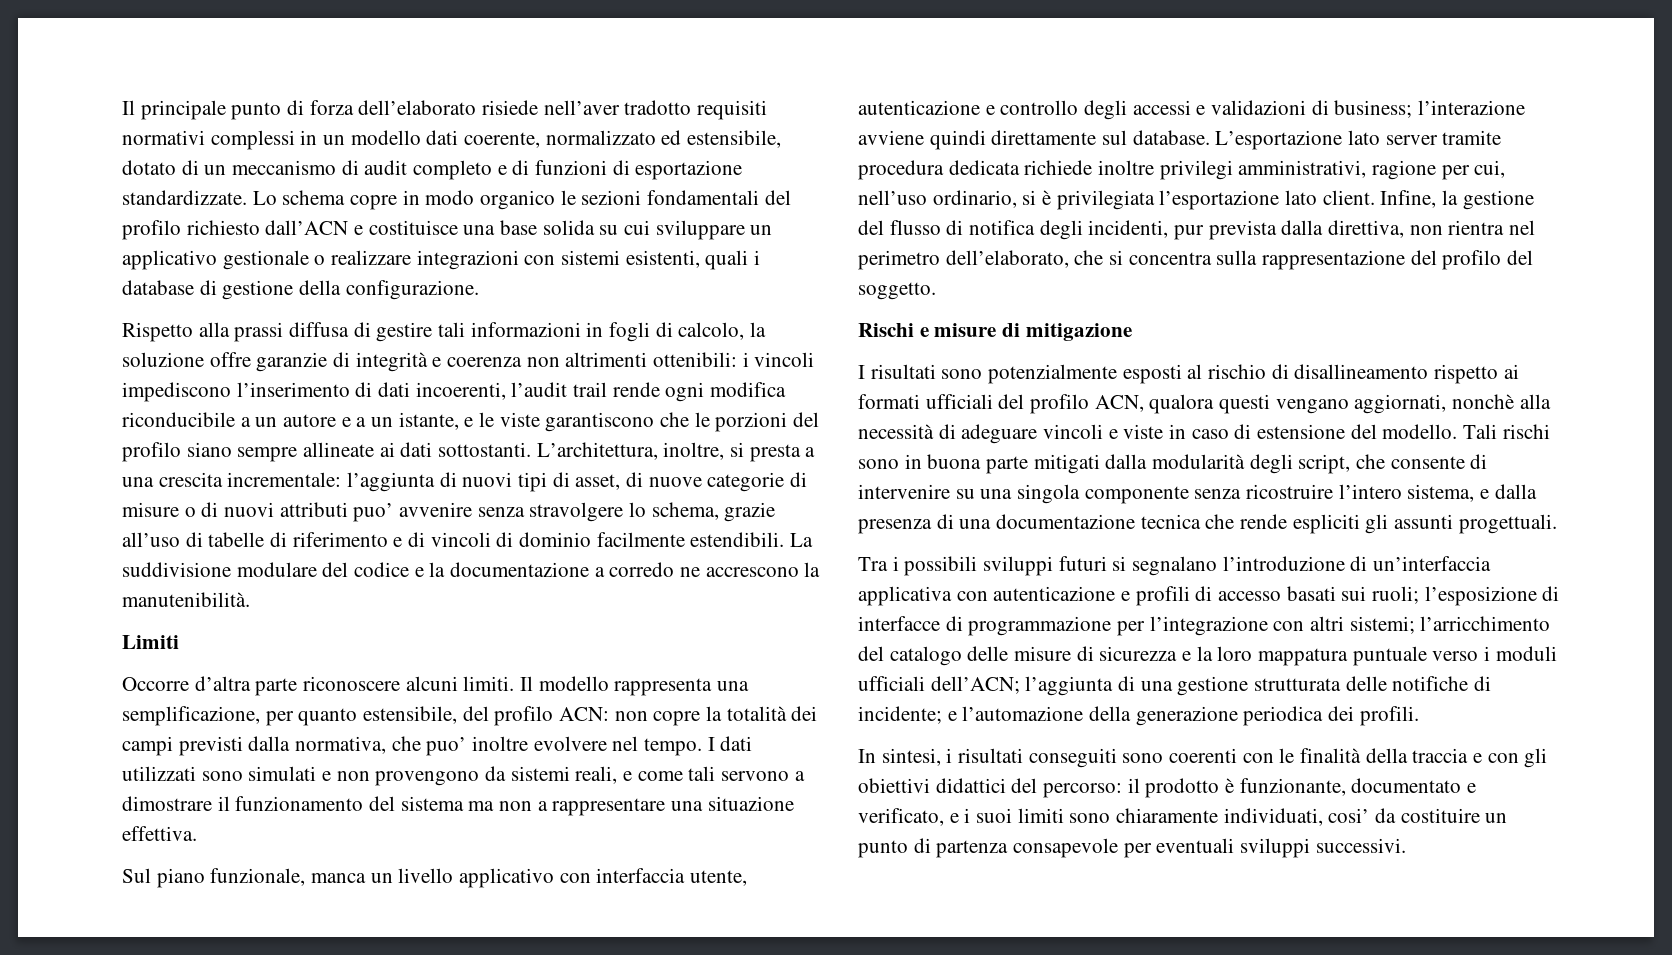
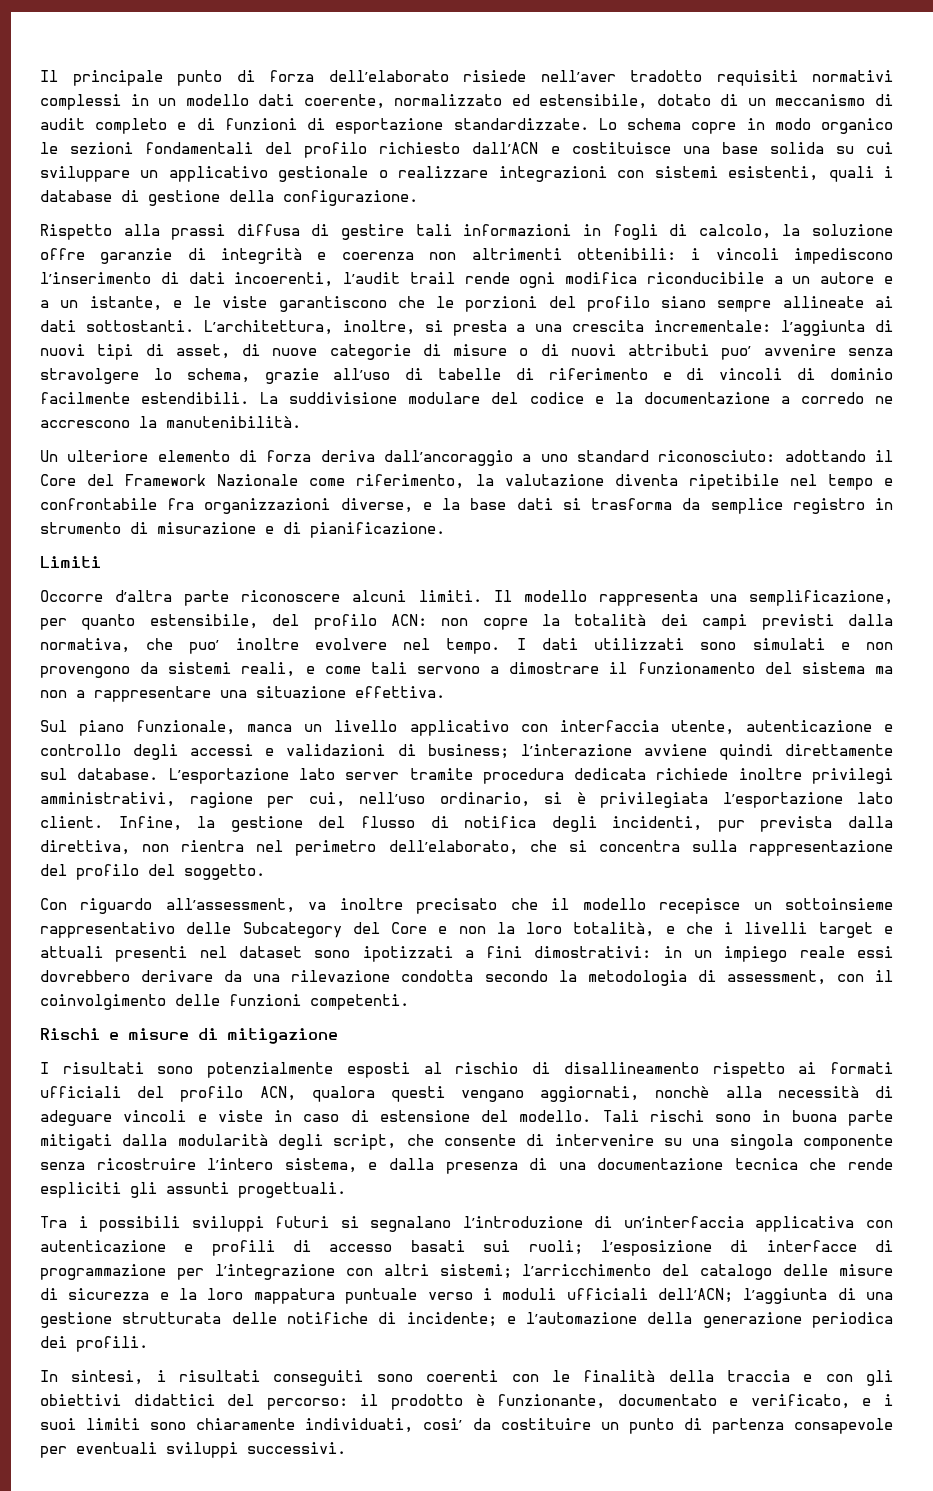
+ Un ulteriore elemento di forza deriva dall’ancoraggio a uno standard riconosciuto: adottando il Core del Framework Nazionale come riferimento, la valutazione diventa ripetibile nel tempo e confrontabile fra organizzazioni diverse, e la base dati si trasforma da semplice registro in strumento di misurazione e di pianificazione.
+ Con riguardo all’assessment, va inoltre precisato che il modello recepisce un sottoinsieme rappresentativo delle Subcategory del Core e non la loro totalità, e che i livelli target e attuali presenti nel dataset sono ipotizzati a fini dimostrativi: in un impiego reale essi dovrebbero derivare da una rilevazione condotta secondo la metodologia di assessment, con il coinvolgimento delle funzioni competenti.

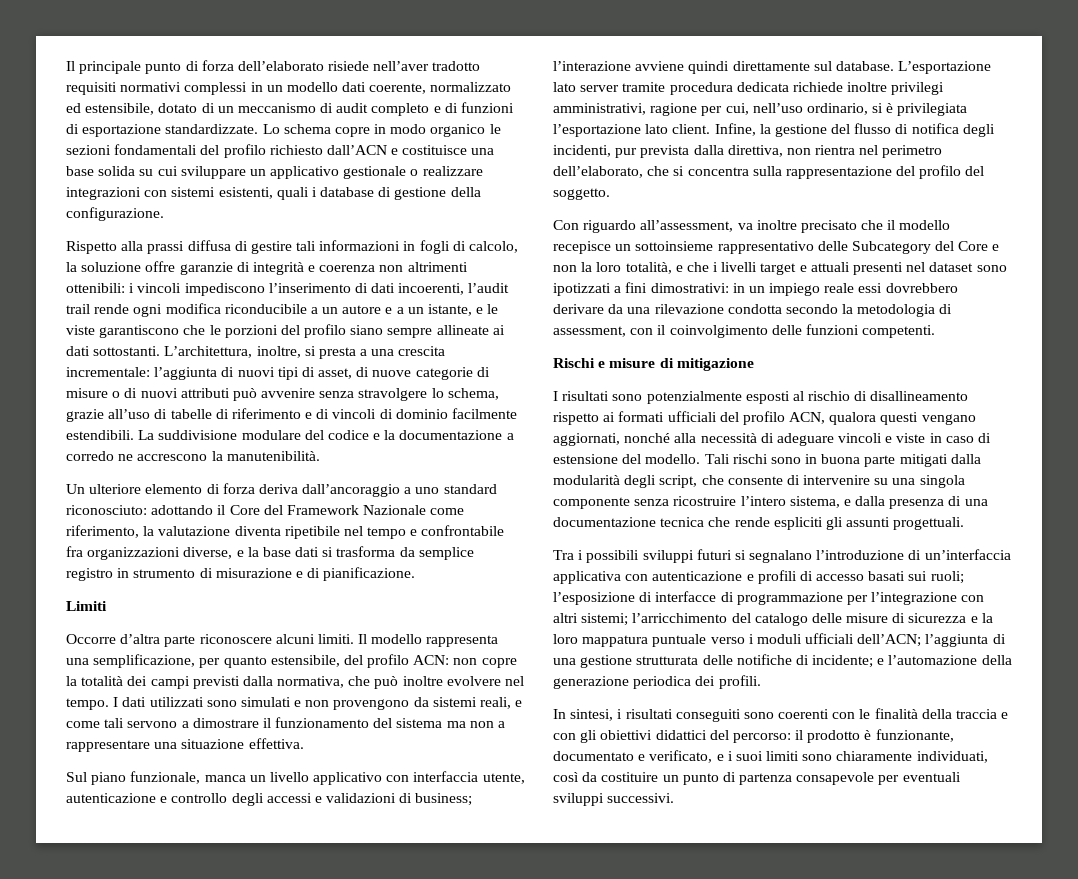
- L’architettura, inoltre, si presta a una crescita incrementale: l’aggiunta di nuovi tipi di asset, di nuove categorie di misure o di nuovi attributi puo’ avvenire senza stravolgere lo schema, grazie all’uso di tabelle di riferimento e di vincoli di dominio facilmente estendibili.
+ L’architettura, inoltre, si presta a una crescita incrementale: l’aggiunta di nuovi tipi di asset, di nuove categorie di misure o di nuovi attributi può avvenire senza stravolgere lo schema, grazie all’uso di tabelle di riferimento e di vincoli di dominio facilmente estendibili.
- Il modello rappresenta una semplificazione, per quanto estensibile, del profilo ACN: non copre la totalità dei campi previsti dalla normativa, che puo’ inoltre evolvere nel tempo.
+ Il modello rappresenta una semplificazione, per quanto estensibile, del profilo ACN: non copre la totalità dei campi previsti dalla normativa, che può inoltre evolvere nel tempo.
- I risultati sono potenzialmente esposti al rischio di disallineamento rispetto ai formati ufficiali del profilo ACN, qualora questi vengano aggiornati, nonchè alla necessità di adeguare vincoli e viste in caso di estensione del modello.
+ I risultati sono potenzialmente esposti al rischio di disallineamento rispetto ai formati ufficiali del profilo ACN, qualora questi vengano aggiornati, nonché alla necessità di adeguare vincoli e viste in caso di estensione del modello.
- In sintesi, i risultati conseguiti sono coerenti con le finalità della traccia e con gli obiettivi didattici del percorso: il prodotto è funzionante, documentato e verificato, e i suoi limiti sono chiaramente individuati, cosi’ da costituire un punto di partenza consapevole per eventuali sviluppi successivi.
+ In sintesi, i risultati conseguiti sono coerenti con le finalità della traccia e con gli obiettivi didattici del percorso: il prodotto è funzionante, documentato e verificato, e i suoi limiti sono chiaramente individuati, così da costituire un punto di partenza consapevole per eventuali sviluppi successivi.

